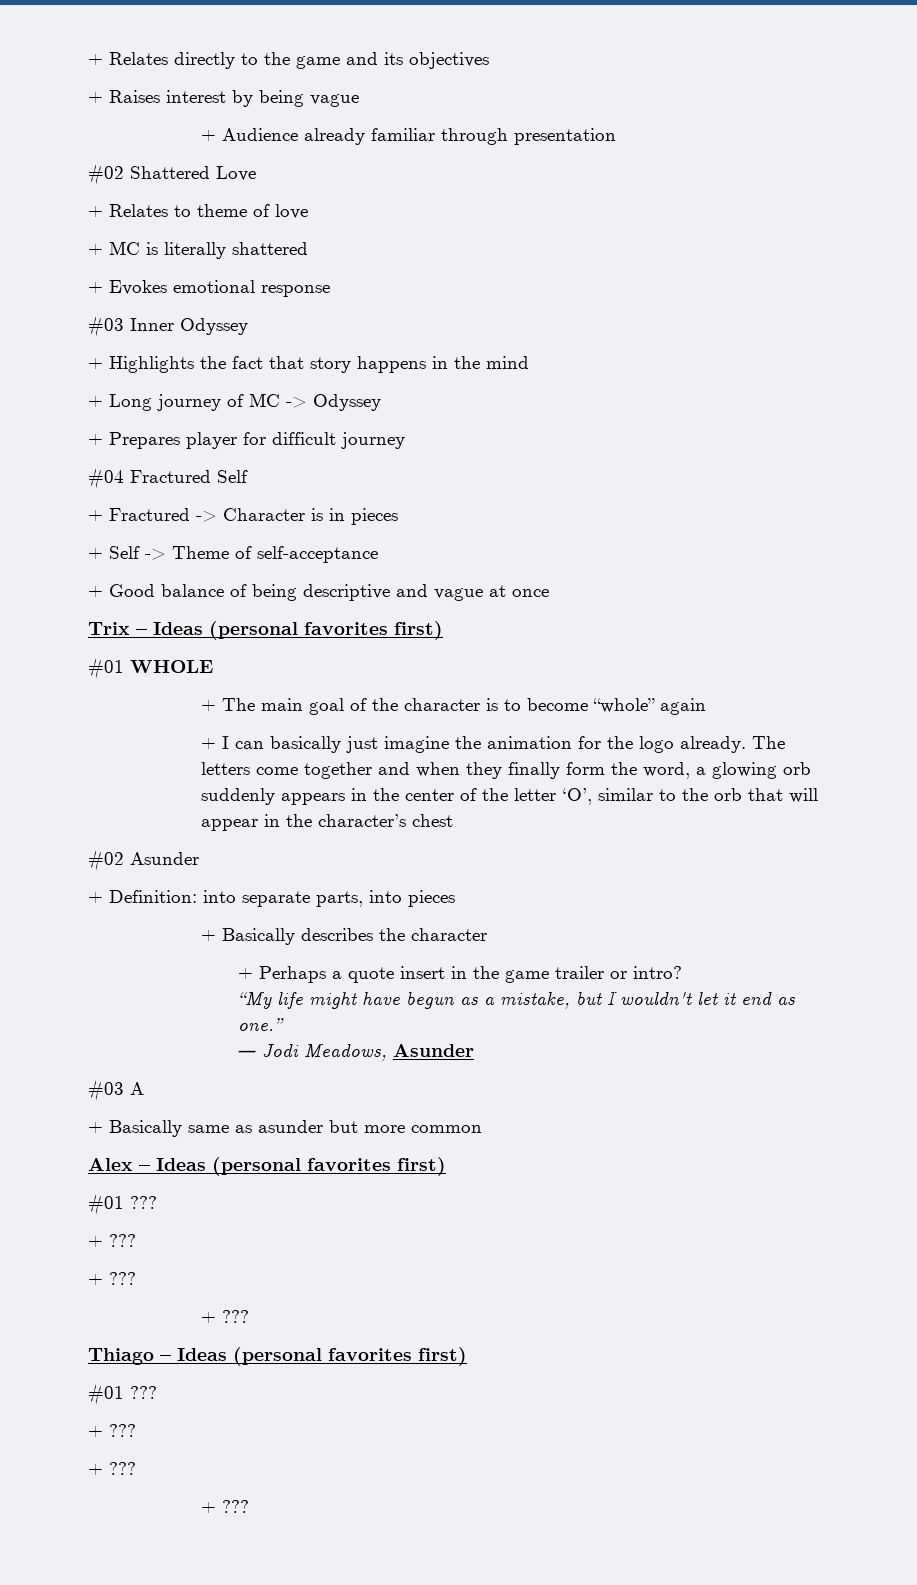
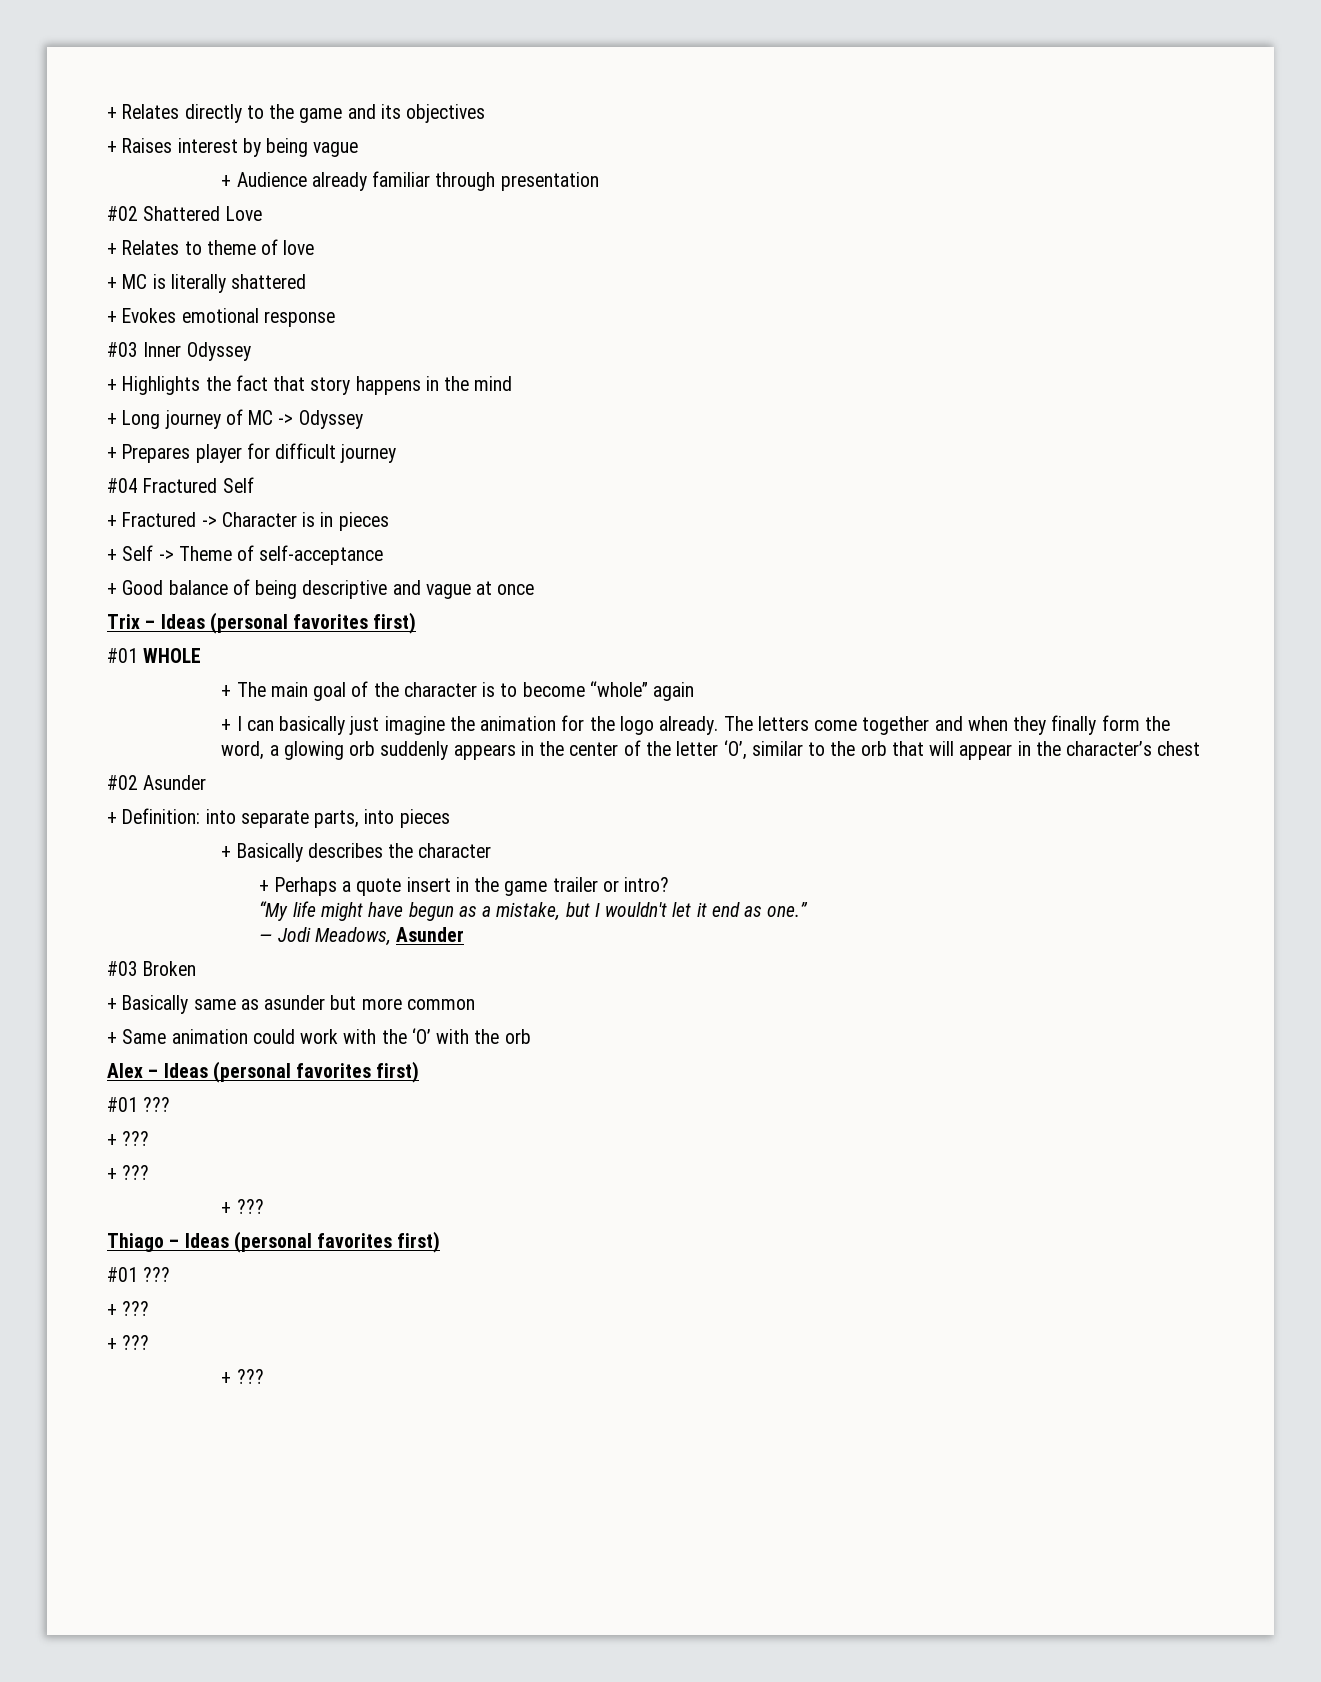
- #03 A
+ #03 Broken
+ + Same animation could work with the ‘O’ with the orb

